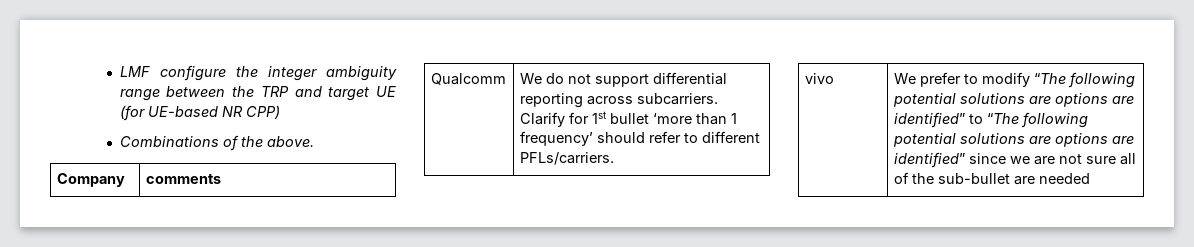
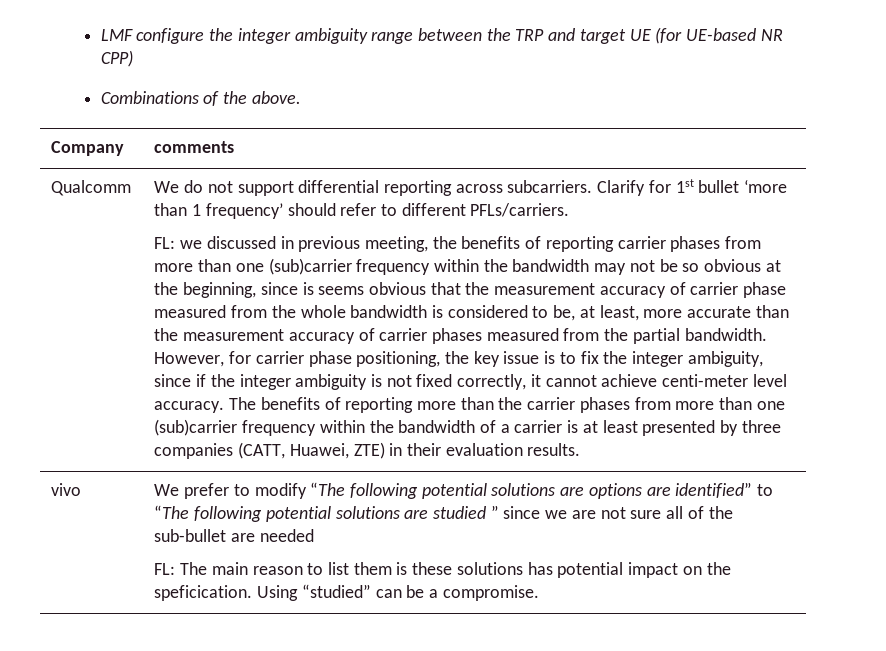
+ FL: we discussed in previous meeting, the benefits of reporting carrier phases from more than one (sub)carrier frequency within the bandwidth may not be so obvious at the beginning, since is seems obvious that the measurement accuracy of carrier phase measured from the whole bandwidth is considered to be, at least, more accurate than the measurement accuracy of carrier phases measured from the partial bandwidth. However, for carrier phase positioning, the key issue is to fix the integer ambiguity, since if the integer ambiguity is not fixed correctly, it cannot achieve centi-meter level accuracy. The benefits of reporting more than the carrier phases from more than one (sub)carrier frequency within the bandwidth of a carrier is at least presented by three companies (CATT, Huawei, ZTE) in their evaluation results.
- We prefer to modify “The following potential solutions are options are identified” to “The following potential solutions are options are identified” since we are not sure all of the sub-bullet are needed
+ We prefer to modify “The following potential solutions are options are identified” to “The following potential solutions are studied ” since we are not sure all of the sub-bullet are needed
+ FL: The main reason to list them is these solutions has potential impact on the speficication. Using “studied” can be a compromise.

